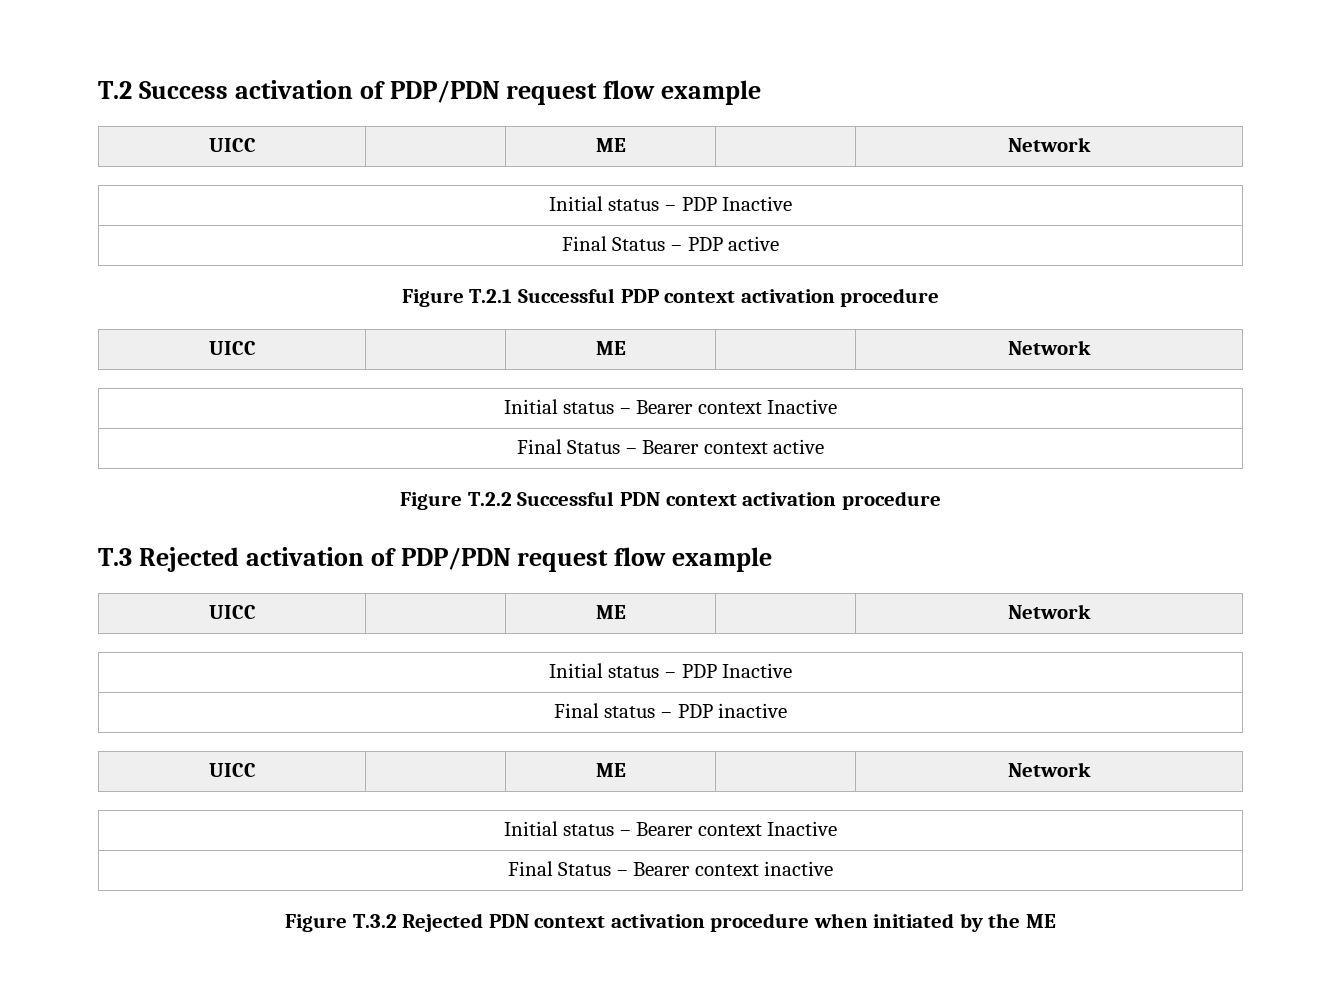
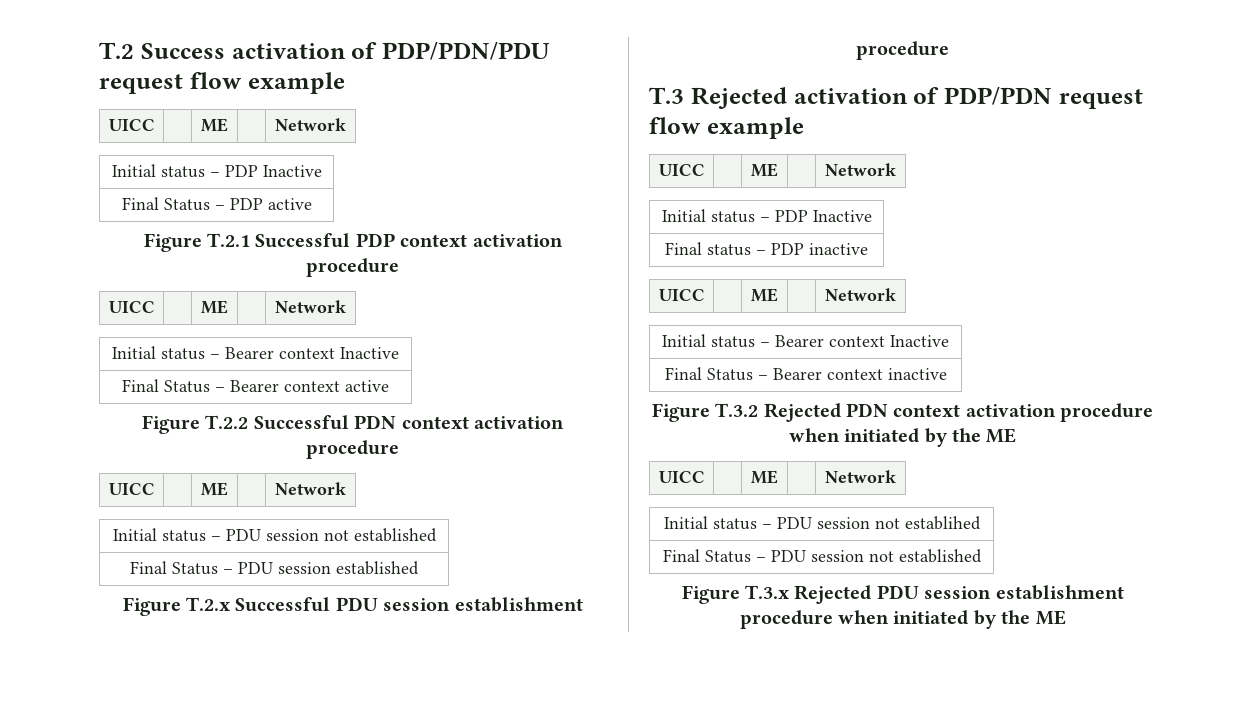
- T.2 Success activation of PDP/PDN request flow example
+ T.2 Success activation of PDP/PDN/PDU request flow example
  Figure T.2.2 Successful PDN context activation procedure
+ UICC | | ME | | Network
+ Initial status – PDU session not established
+ Final Status – PDU session established
+ Figure T.2.x Successful PDU session establishment procedure
  Figure T.3.2 Rejected PDN context activation procedure when initiated by the ME
+ UICC | | ME | | Network
+ Initial status – PDU session not establihed
+ Final Status – PDU session not established
+ Figure T.3.x Rejected PDU session establishment procedure when initiated by the ME

